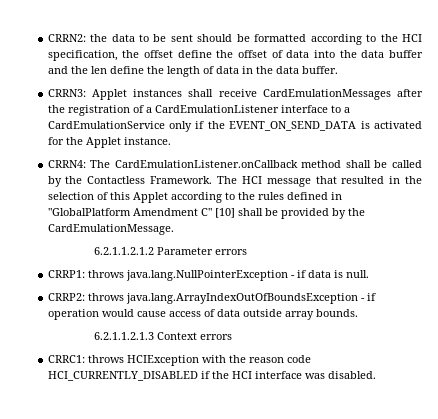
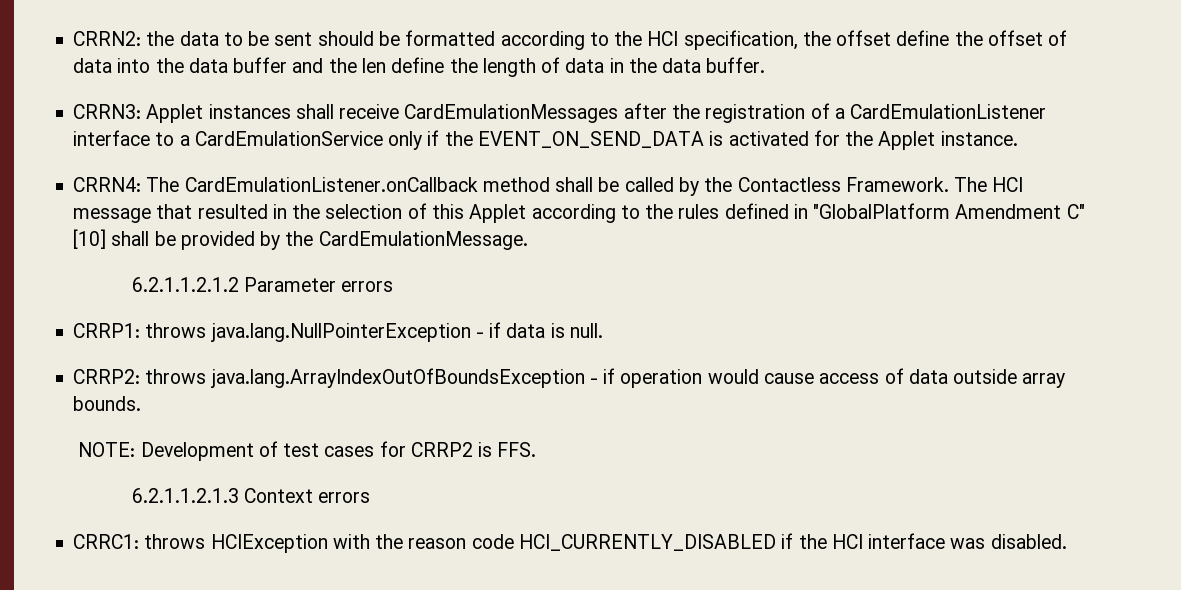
+ NOTE: Development of test cases for CRRP2 is FFS.

